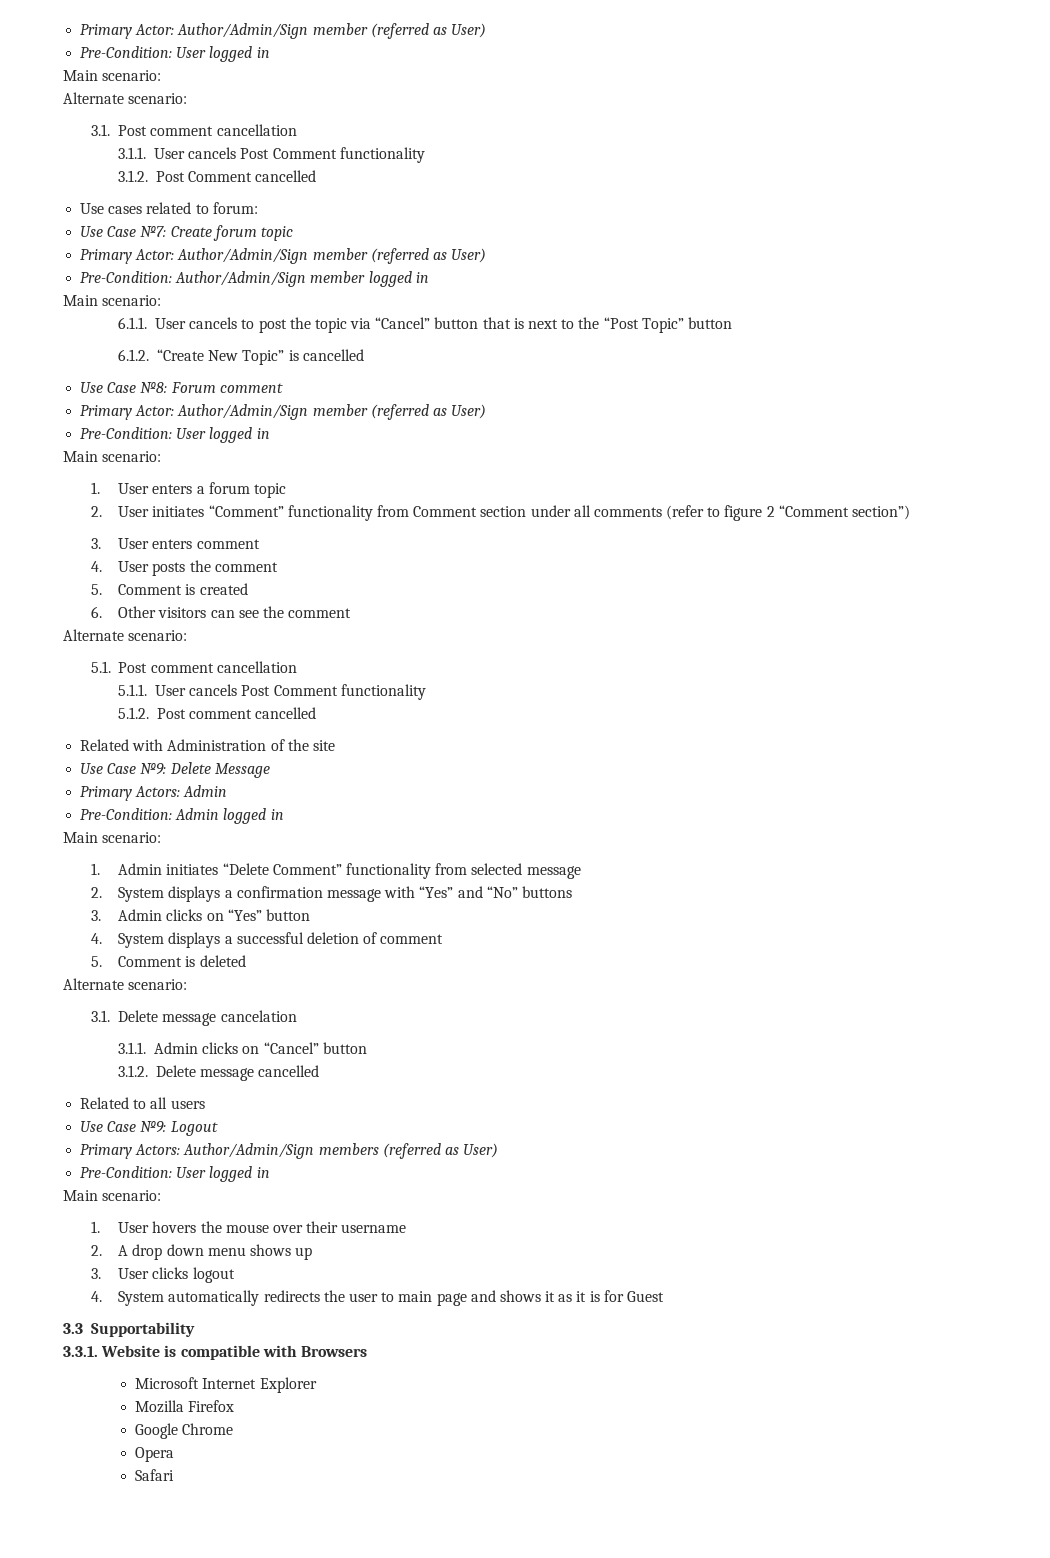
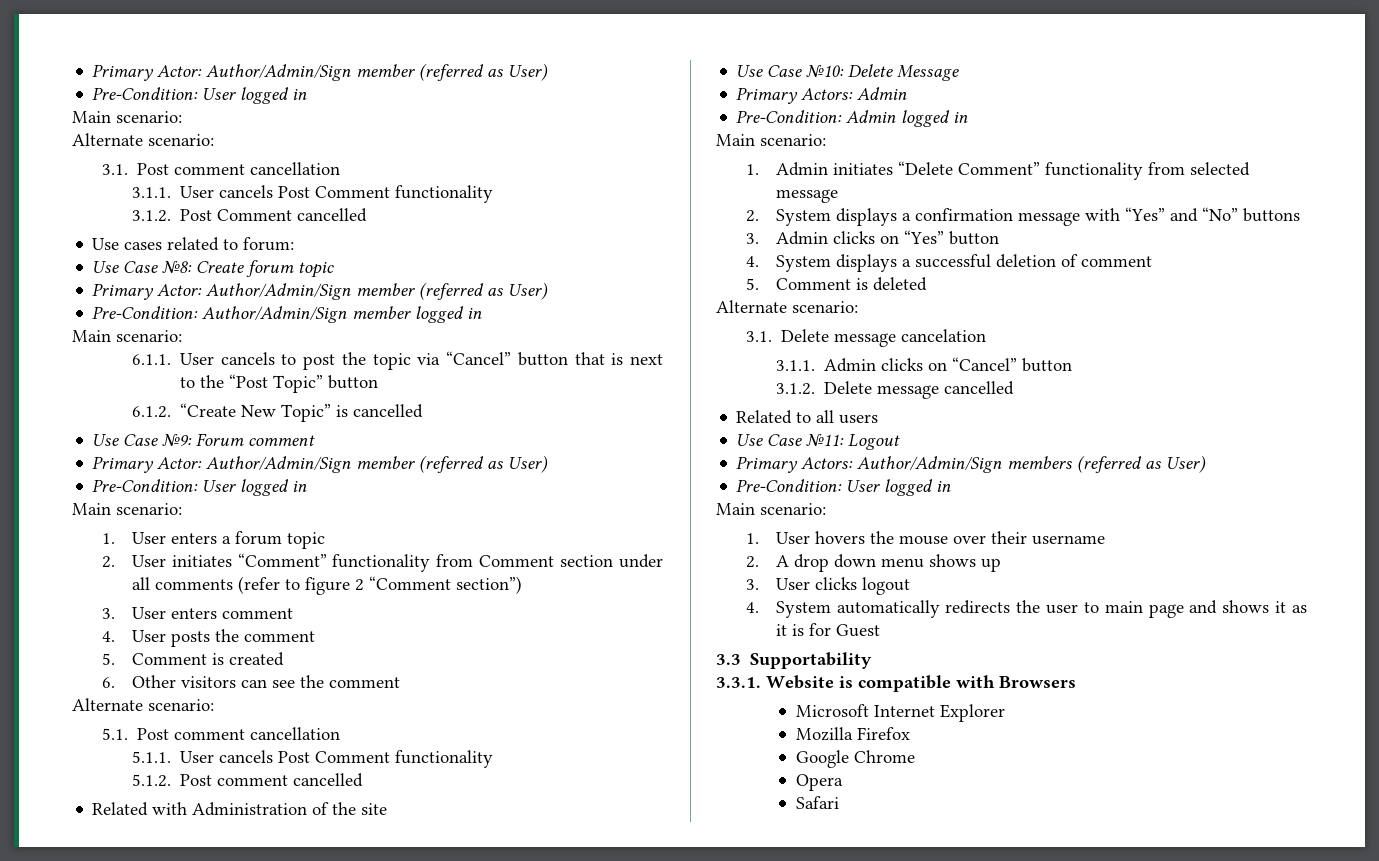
- Use Case №7: Create forum topic
+ Use Case №8: Create forum topic
- Use Case №8: Forum comment
+ Use Case №9: Forum comment
- Use Case №9: Delete Message
+ Use Case №10: Delete Message
- Use Case №9: Logout
+ Use Case №11: Logout

